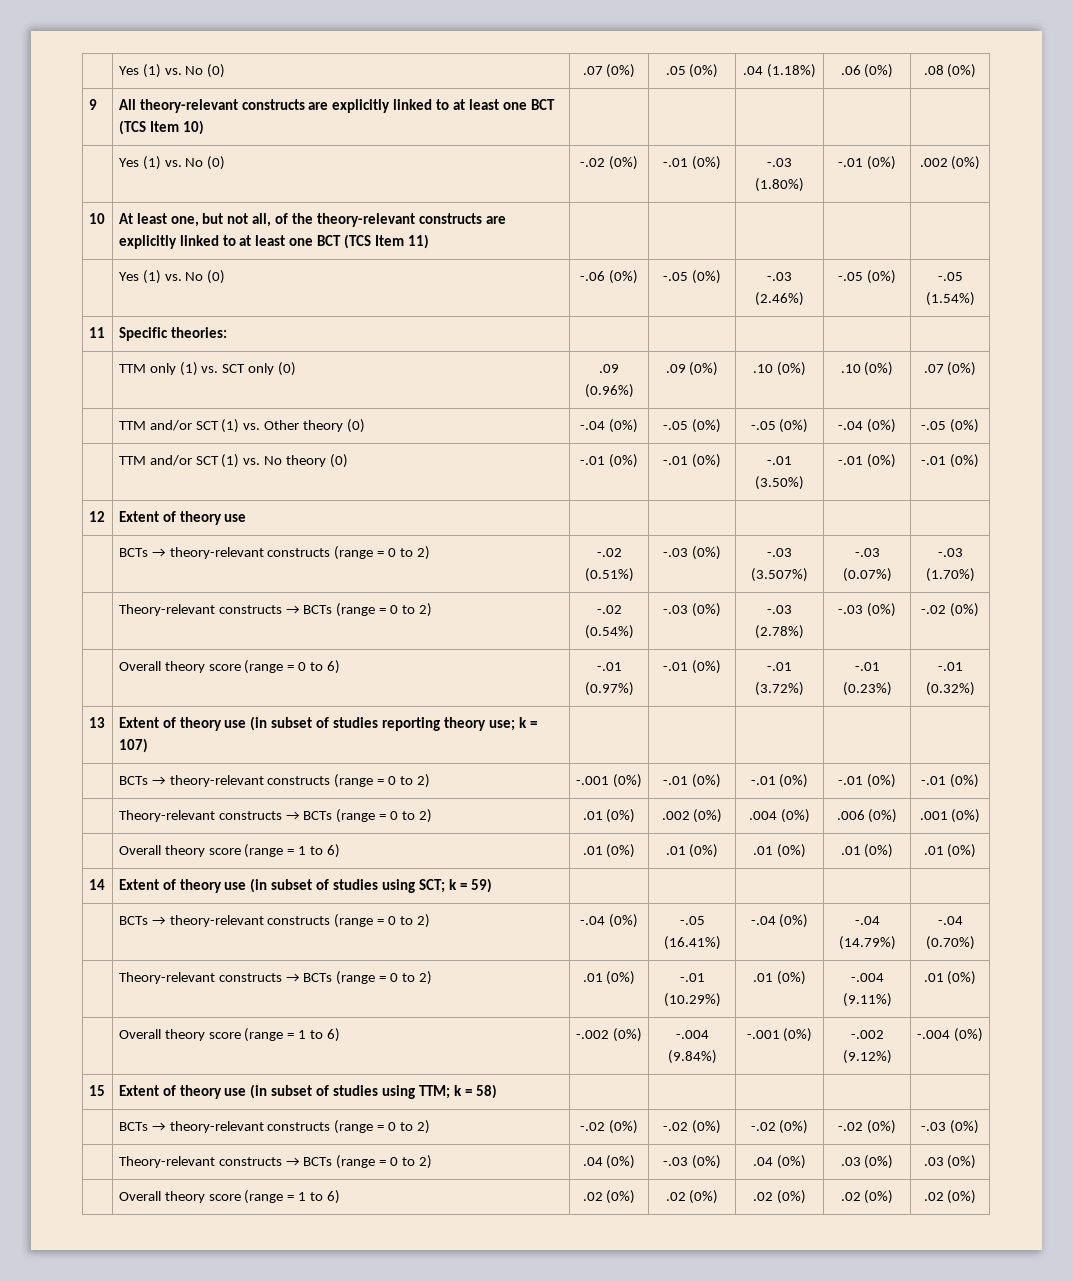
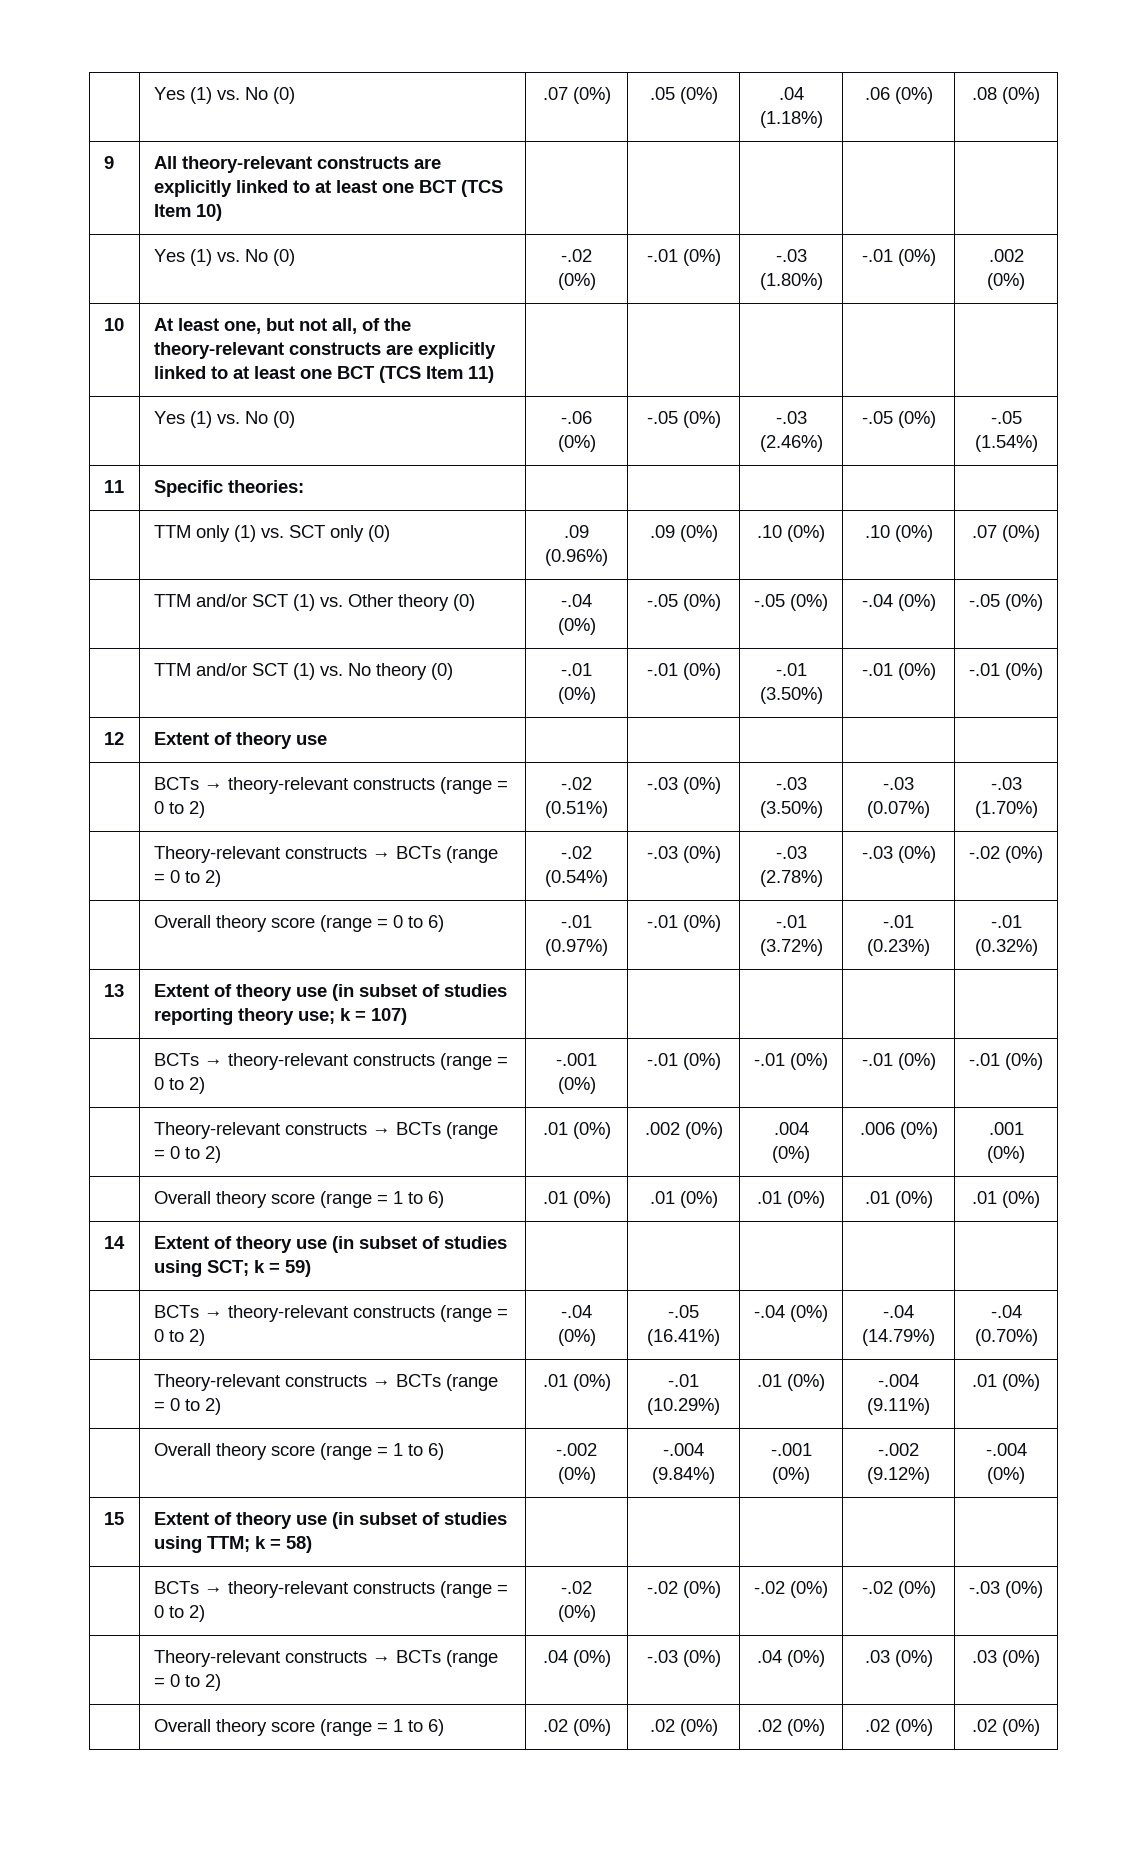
- | BCTs → theory-relevant constructs (range = 0 to 2) | -.02 (0.51%) | -.03 (0%) | -.03 (3.507%) | -.03 (0.07%) | -.03 (1.70%)
+ | BCTs → theory-relevant constructs (range = 0 to 2) | -.02 (0.51%) | -.03 (0%) | -.03 (3.50%) | -.03 (0.07%) | -.03 (1.70%)

